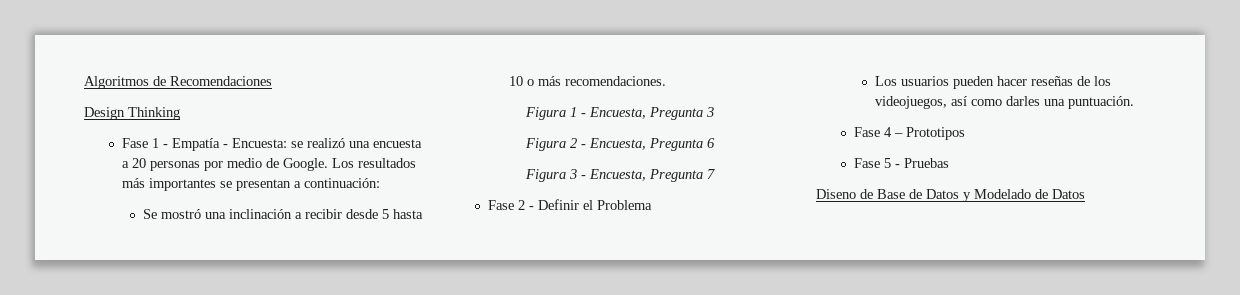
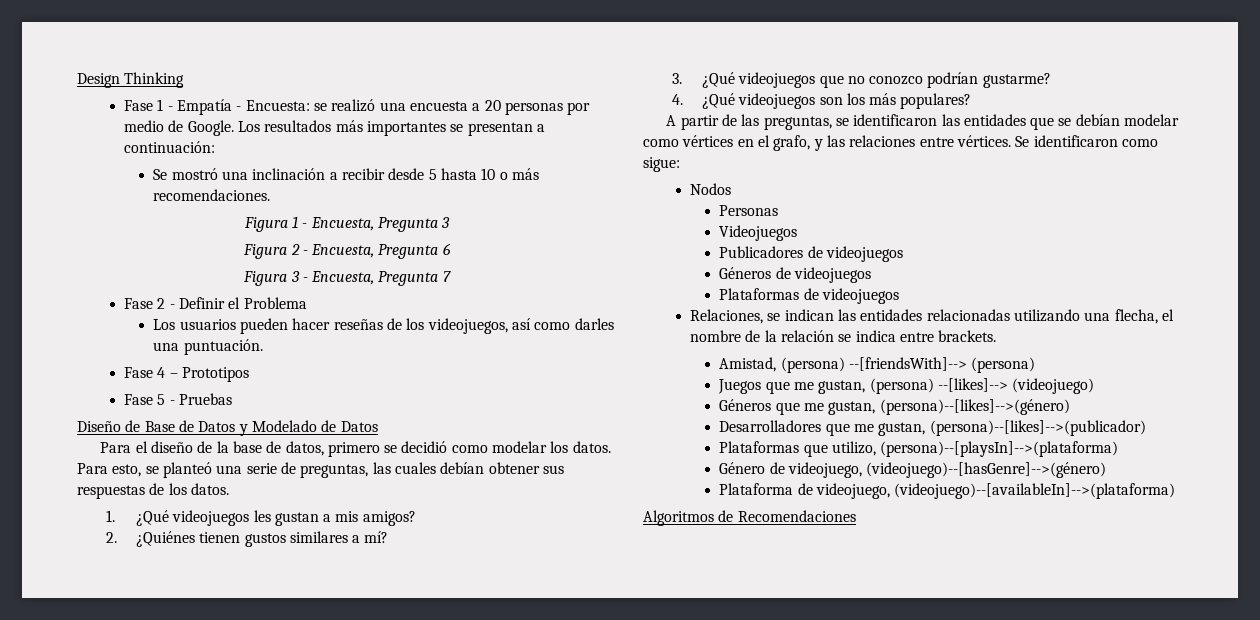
- Algoritmos de Recomendaciones
- Diseno de Base de Datos y Modelado de Datos
+ Diseño de Base de Datos y Modelado de Datos
+ Para el diseño de la base de datos, primero se decidió como modelar los datos. Para esto, se planteó una serie de preguntas, las cuales debían obtener sus respuestas de los datos.
+ 1. ¿Qué videojuegos les gustan a mis amigos?
+ 2. ¿Quiénes tienen gustos similares a mí?
+ 3. ¿Qué videojuegos que no conozco podrían gustarme?
+ 4. ¿Qué videojuegos son los más populares?
+ A partir de las preguntas, se identificaron las entidades que se debían modelar como vértices en el grafo, y las relaciones entre vértices. Se identificaron como sigue:
+ Nodos
+ Personas
+ Videojuegos
+ Publicadores de videojuegos
+ Géneros de videojuegos
+ Plataformas de videojuegos
+ Relaciones, se indican las entidades relacionadas utilizando una flecha, el nombre de la relación se indica entre brackets.
+ Amistad, (persona) --[friendsWith]--> (persona)
+ Juegos que me gustan, (persona) --[likes]--> (videojuego)
+ Géneros que me gustan, (persona)--[likes]-->(género)
+ Desarrolladores que me gustan, (persona)--[likes]-->(publicador)
+ Plataformas que utilizo, (persona)--[playsIn]-->(plataforma)
+ Género de videojuego, (videojuego)--[hasGenre]-->(género)
+ Plataforma de videojuego, (videojuego)--[availableIn]-->(plataforma)
+ Algoritmos de Recomendaciones

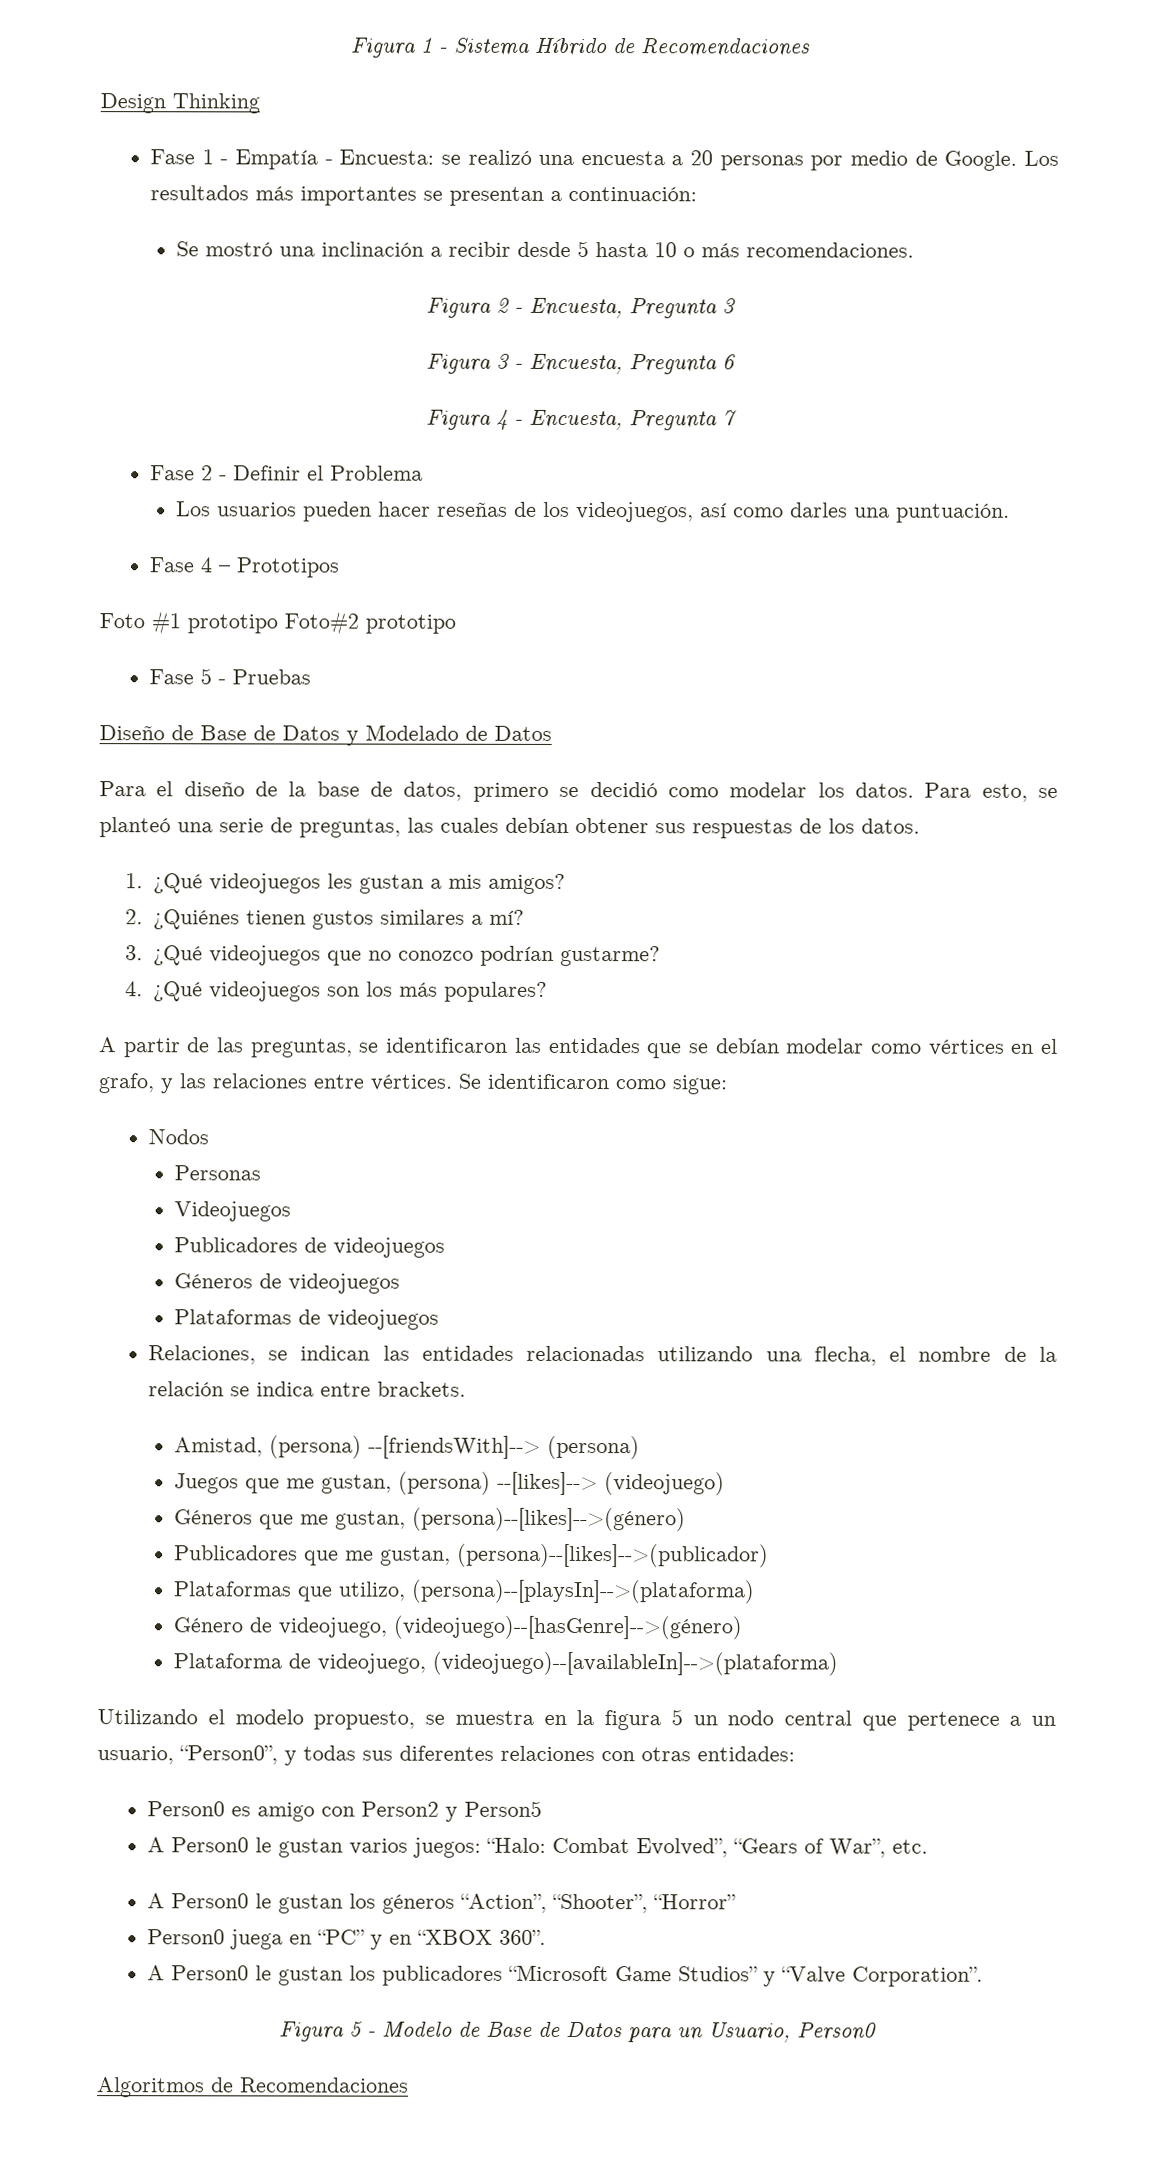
+ Figura 1 - Sistema Híbrido de Recomendaciones
- Figura 1 - Encuesta, Pregunta 3
+ Figura 2 - Encuesta, Pregunta 3
- Figura 2 - Encuesta, Pregunta 6
+ Figura 3 - Encuesta, Pregunta 6
- Figura 3 - Encuesta, Pregunta 7
+ Figura 4 - Encuesta, Pregunta 7
+ Foto #1 prototipo Foto#2 prototipo
- Desarrolladores que me gustan, (persona)--[likes]-->(publicador)
+ Publicadores que me gustan, (persona)--[likes]-->(publicador)
+ Utilizando el modelo propuesto, se muestra en la figura 5 un nodo central que pertenece a un usuario, “Person0”, y todas sus diferentes relaciones con otras entidades:
+ Person0 es amigo con Person2 y Person5
+ A Person0 le gustan varios juegos: “Halo: Combat Evolved”, “Gears of War”, etc.
+ A Person0 le gustan los géneros “Action”, “Shooter”, “Horror”
+ Person0 juega en “PC” y en “XBOX 360”.
+ A Person0 le gustan los publicadores “Microsoft Game Studios” y “Valve Corporation”.
+ Figura 5 - Modelo de Base de Datos para un Usuario, Person0

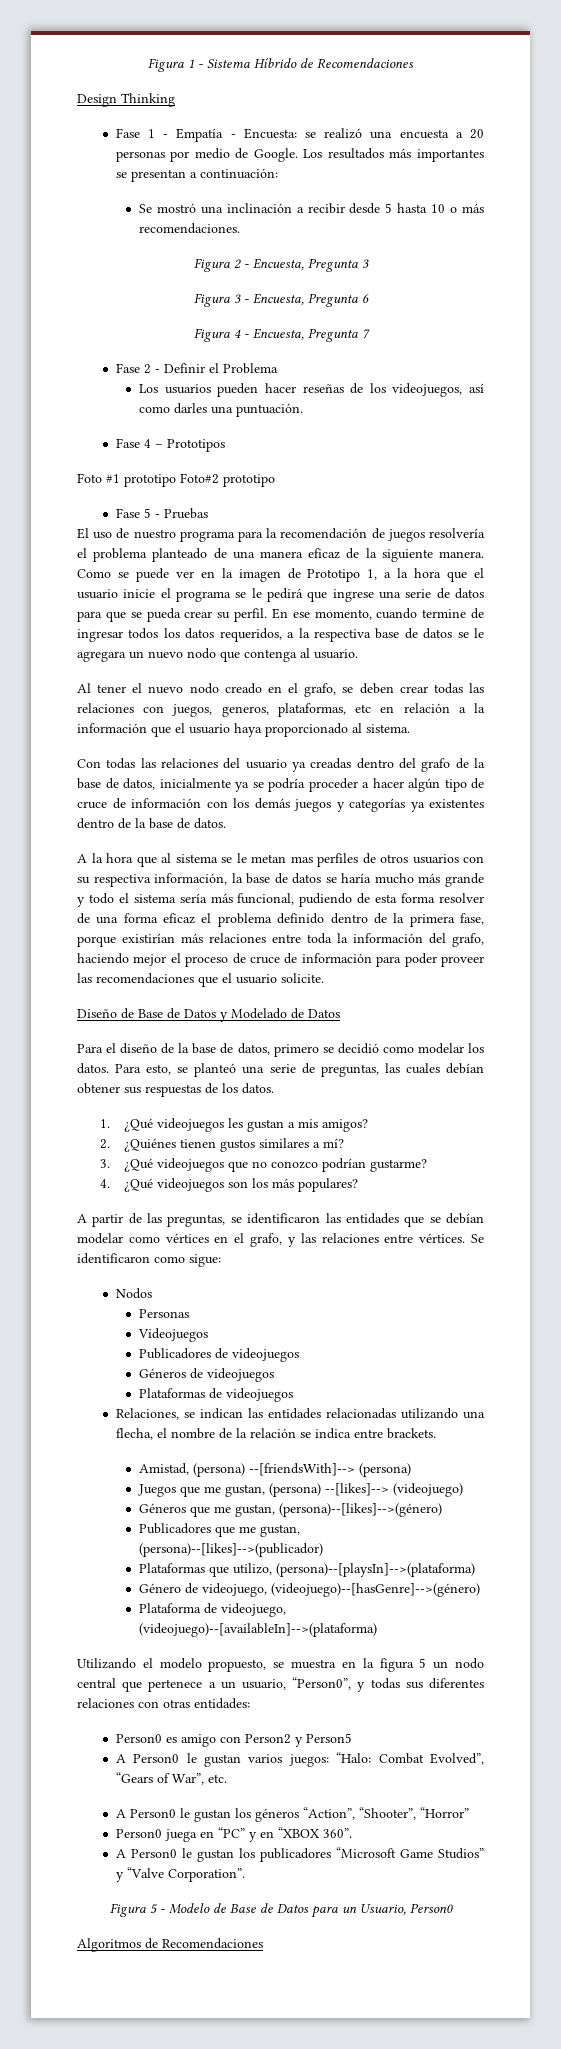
+ El uso de nuestro programa para la recomendación de juegos resolvería el problema planteado de una manera eficaz de la siguiente manera. Como se puede ver en la imagen de Prototipo 1, a la hora que el usuario inicie el programa se le pedirá que ingrese una serie de datos para que se pueda crear su perfil. En ese momento, cuando termine de ingresar todos los datos requeridos, a la respectiva base de datos se le agregara un nuevo nodo que contenga al usuario.
+ Al tener el nuevo nodo creado en el grafo, se deben crear todas las relaciones con juegos, generos, plataformas, etc en relación a la información que el usuario haya proporcionado al sistema.
+ Con todas las relaciones del usuario ya creadas dentro del grafo de la base de datos, inicialmente ya se podría proceder a hacer algún tipo de cruce de información con los demás juegos y categorías ya existentes dentro de la base de datos.
+ A la hora que al sistema se le metan mas perfiles de otros usuarios con su respectiva información, la base de datos se haría mucho más grande y todo el sistema sería más funcional, pudiendo de esta forma resolver de una forma eficaz el problema definido dentro de la primera fase, porque existirían más relaciones entre toda la información del grafo, haciendo mejor el proceso de cruce de información para poder proveer las recomendaciones que el usuario solicite.

